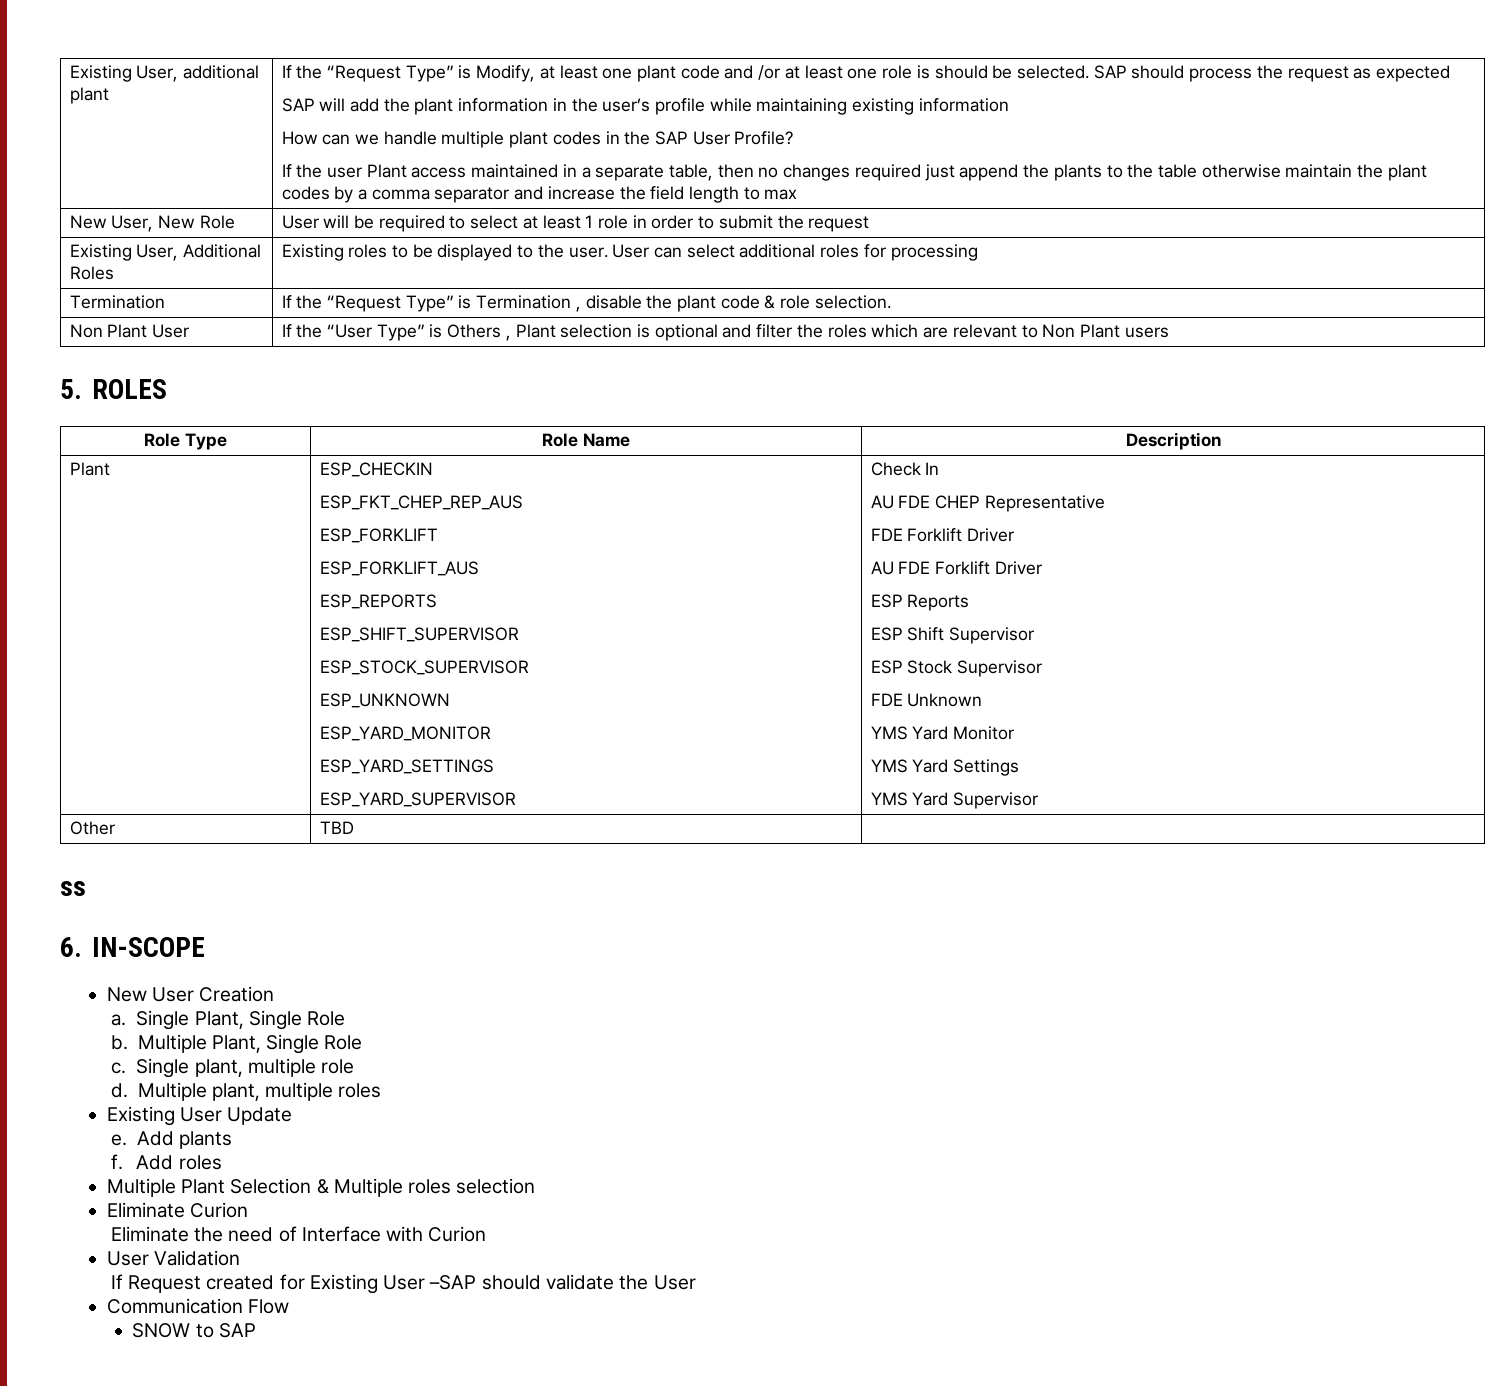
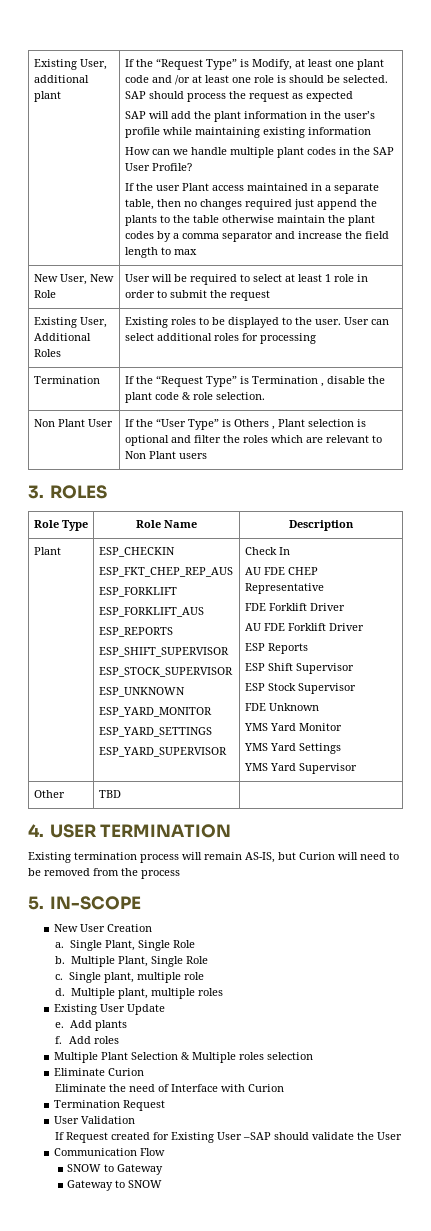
- 5. ROLES
+ 3. ROLES
- ss
- 6. IN-SCOPE
+ 4. USER TERMINATION
+ Existing termination process will remain AS-IS, but Curion will need to be removed from the process
+ 5. IN-SCOPE
+ Termination Request
- SNOW to SAP
+ SNOW to Gateway
+ Gateway to SNOW

